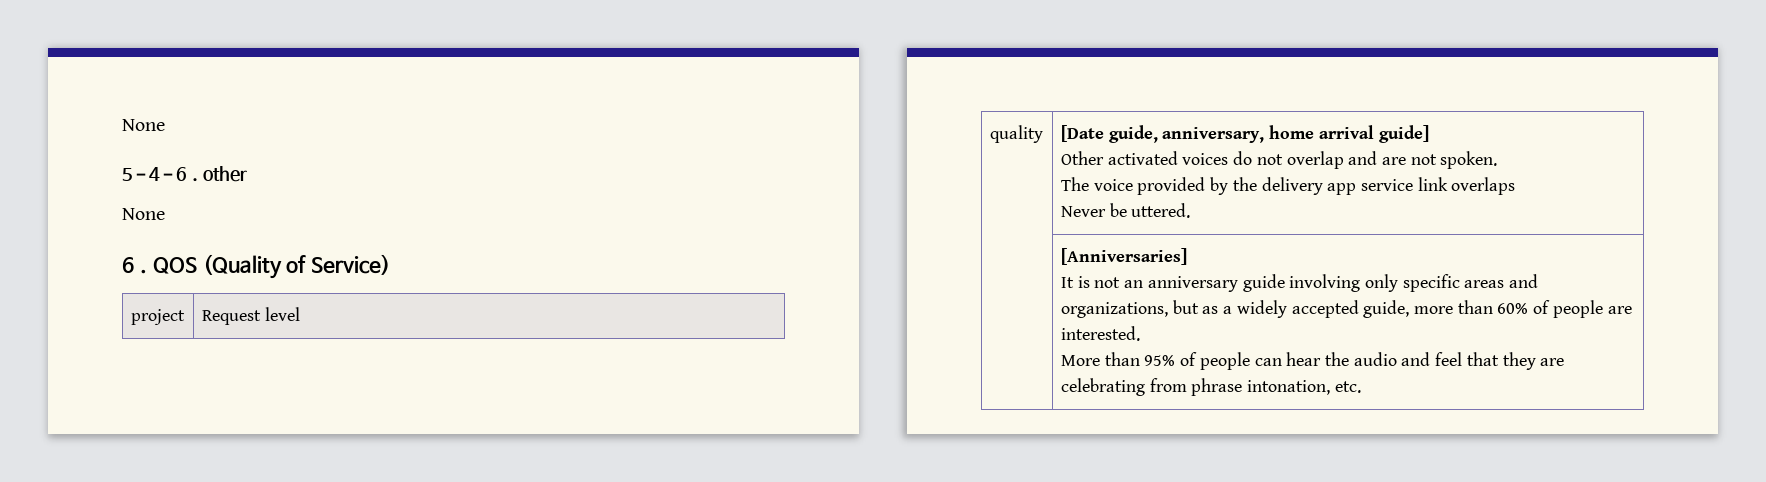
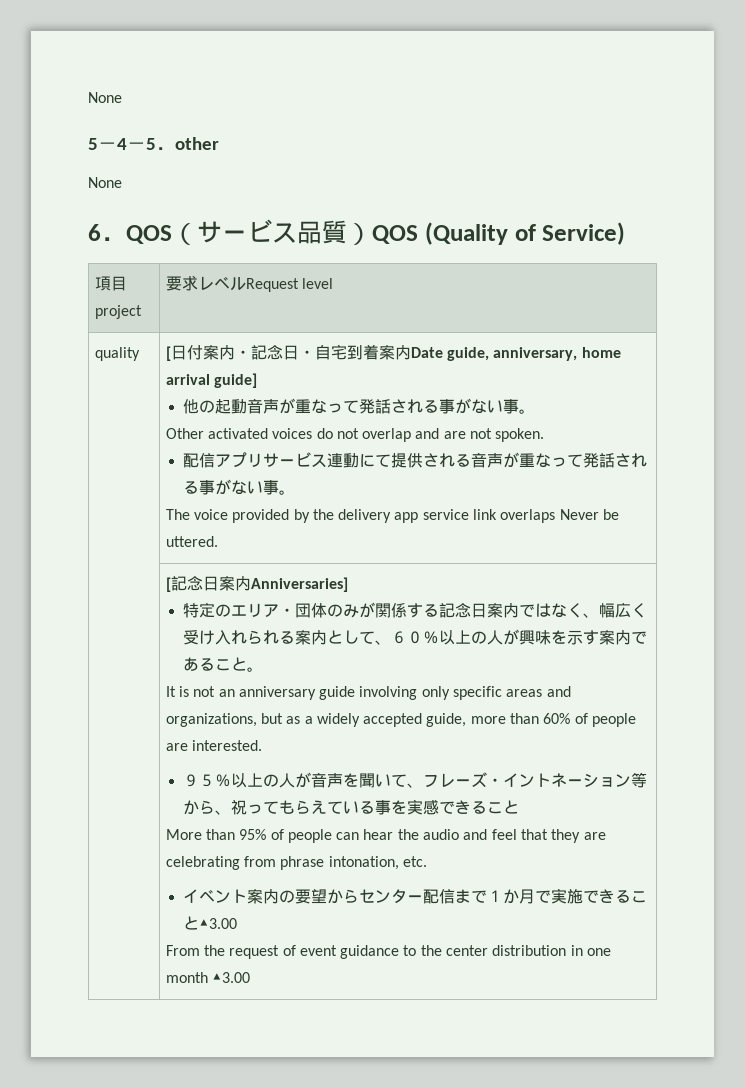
- 5－4－6．other
+ 5－4－5．other
- 6．QOS (Quality of Service)
+ 6．QOS（サービス品質）QOS (Quality of Service)
- project | Request level
+ 項目project | 要求レベルRequest level
- [Date guide, anniversary, home arrival guide]
+ [日付案内・記念日・自宅到着案内Date guide, anniversary, home arrival guide]
+ 他の起動音声が重なって発話される事がない事。
+ 配信アプリサービス連動にて提供される音声が重なって発話される事がない事。
- The voice provided by the delivery app service link overlaps
- Never be uttered.
+ The voice provided by the delivery app service link overlaps Never be uttered.
- [Anniversaries]
+ [記念日案内Anniversaries]
+ 特定のエリア・団体のみが関係する記念日案内ではなく、幅広く受け入れられる案内として、６０％以上の人が興味を示す案内であること。
+ ９５％以上の人が音声を聞いて、フレーズ・イントネーション等から、祝ってもらえている事を実感できること
+ イベント案内の要望からセンター配信まで１か月で実施できること▲3.00
+ From the request of event guidance to the center distribution in one month ▲3.00

